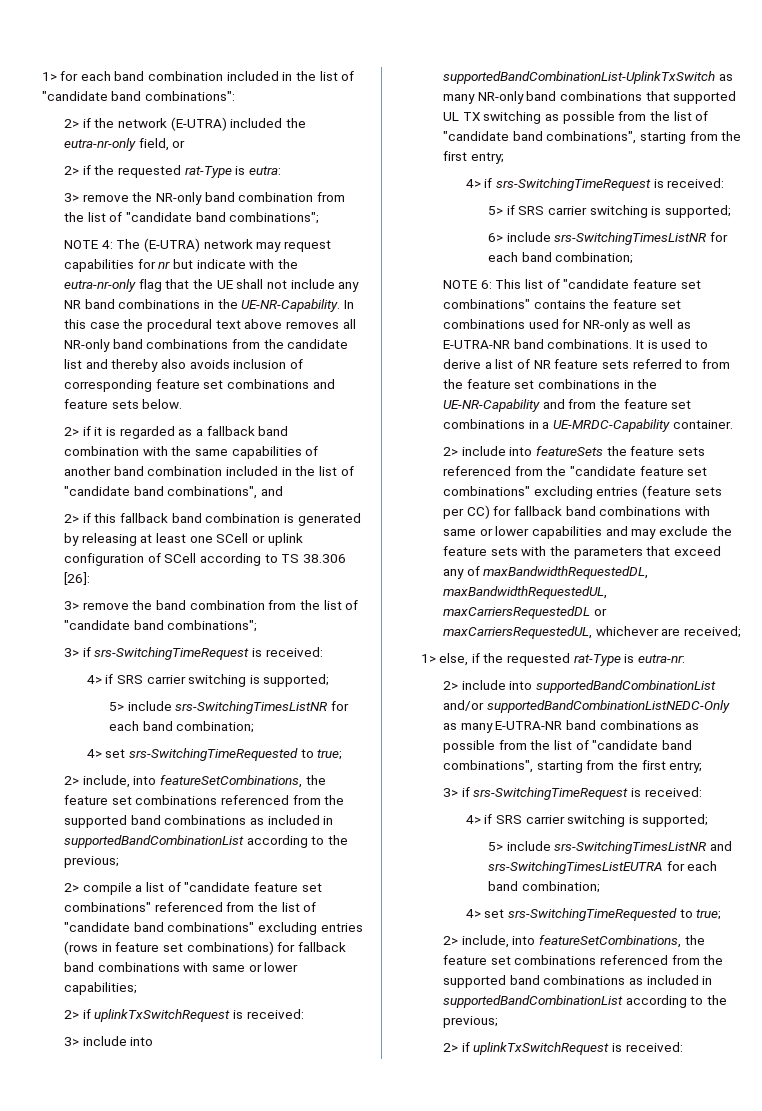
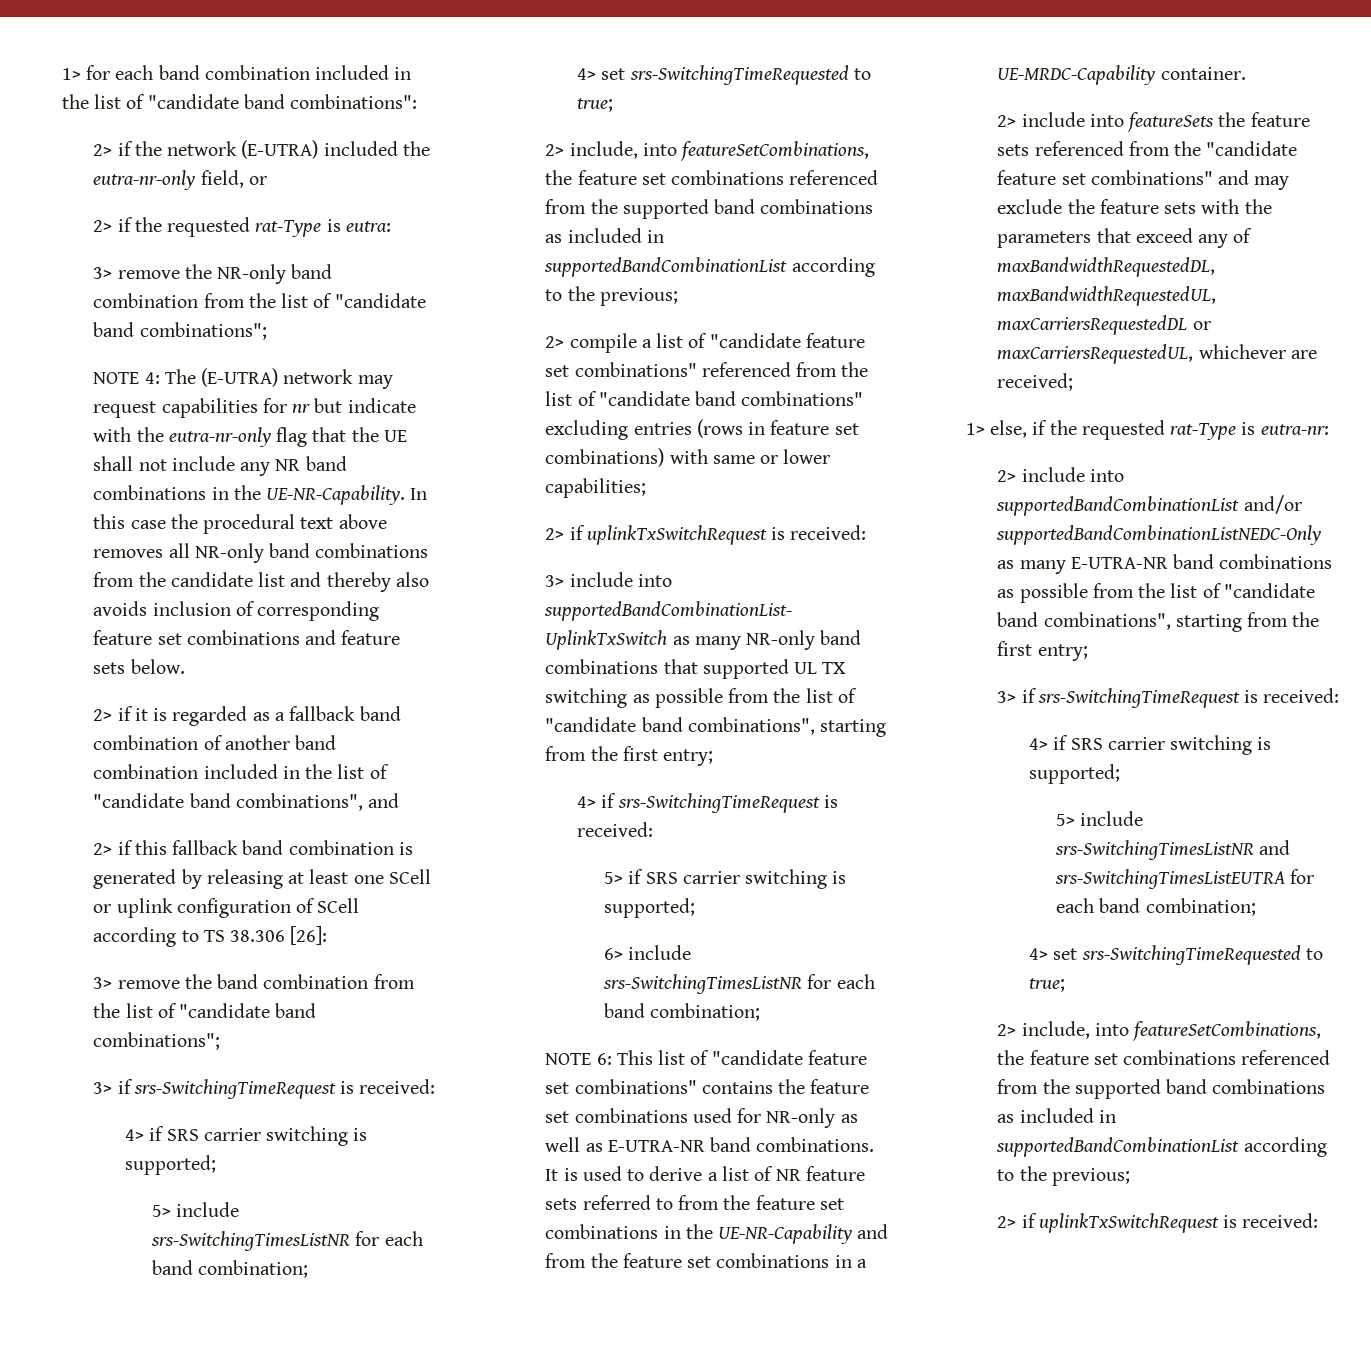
- 2> if it is regarded as a fallback band combination with the same capabilities of another band combination included in the list of "candidate band combinations", and
+ 2> if it is regarded as a fallback band combination of another band combination included in the list of "candidate band combinations", and
- 2> compile a list of "candidate feature set combinations" referenced from the list of "candidate band combinations" excluding entries (rows in feature set combinations) for fallback band combinations with same or lower capabilities;
+ 2> compile a list of "candidate feature set combinations" referenced from the list of "candidate band combinations" excluding entries (rows in feature set combinations) with same or lower capabilities;
- 2> include into featureSets the feature sets referenced from the "candidate feature set combinations" excluding entries (feature sets per CC) for fallback band combinations with same or lower capabilities and may exclude the feature sets with the parameters that exceed any of maxBandwidthRequestedDL, maxBandwidthRequestedUL, maxCarriersRequestedDL or maxCarriersRequestedUL, whichever are received;
+ 2> include into featureSets the feature sets referenced from the "candidate feature set combinations" and may exclude the feature sets with the parameters that exceed any of maxBandwidthRequestedDL, maxBandwidthRequestedUL, maxCarriersRequestedDL or maxCarriersRequestedUL, whichever are received;

